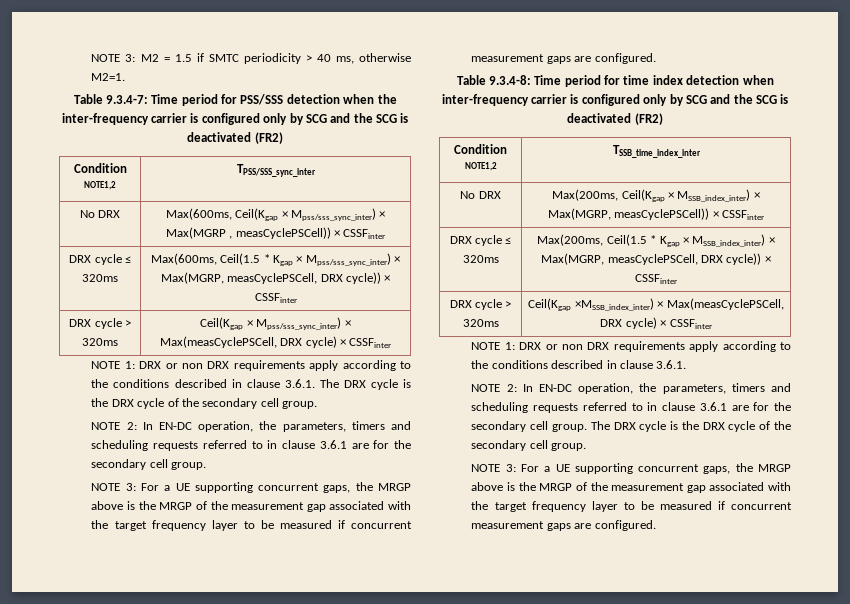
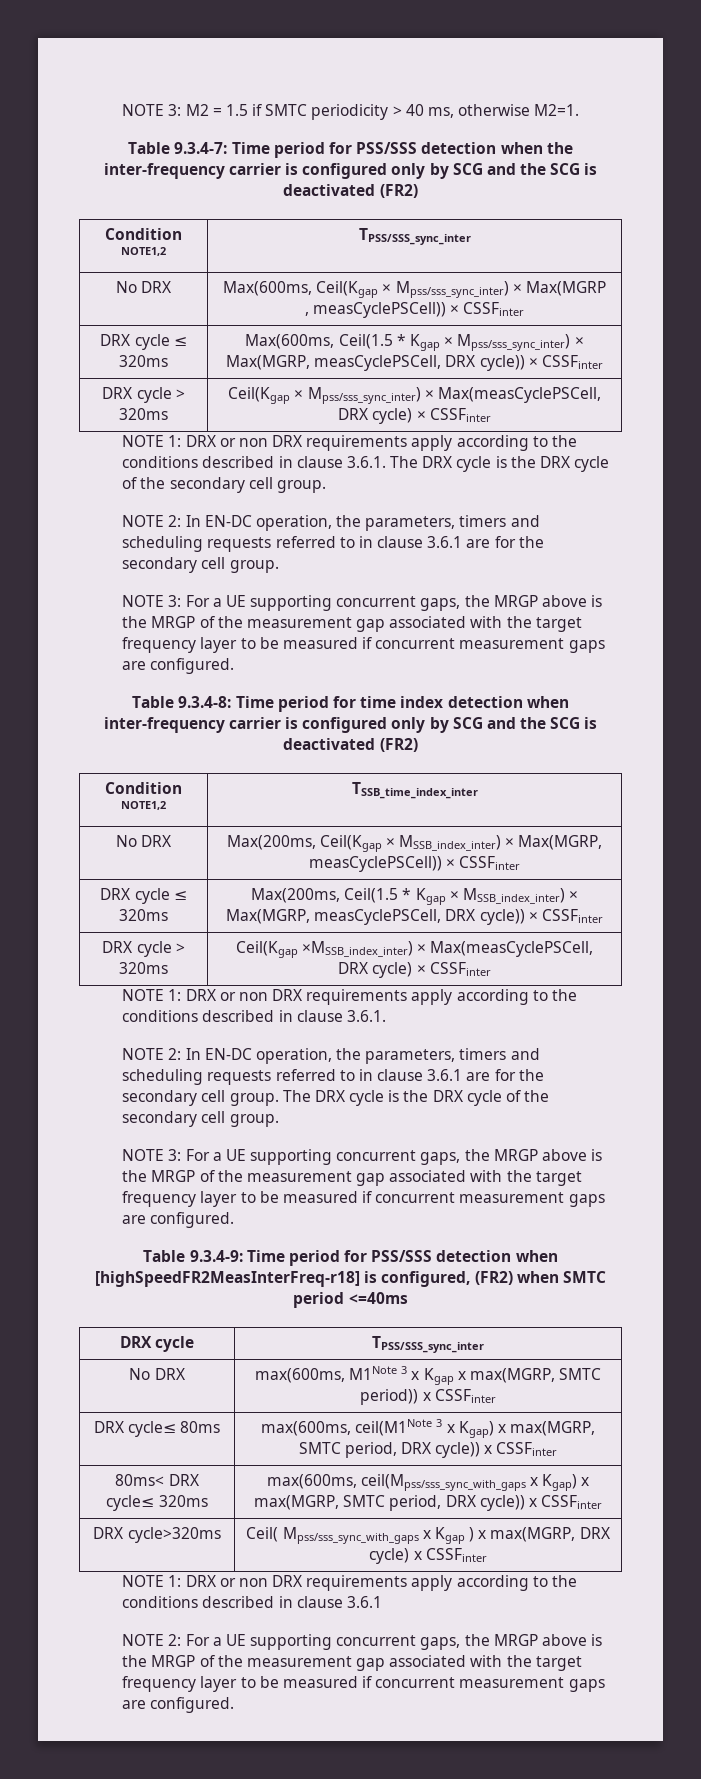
+ Table 9.3.4-9: Time period for PSS/SSS detection when [highSpeedFR2MeasInterFreq-r18] is configured, (FR2) when SMTC period <=40ms
+ DRX cycle | TPSS/SSS_sync_inter
+ No DRX | max(600ms, M1Note 3 x Kgap x max(MGRP, SMTC period)) x CSSFinter
+ DRX cycle≤ 80ms | max(600ms, ceil(M1Note 3 x Kgap) x max(MGRP, SMTC period, DRX cycle)) x CSSFinter
+ 80ms< DRX cycle≤ 320ms | max(600ms, ceil(Mpss/sss_sync_with_gaps x Kgap) x max(MGRP, SMTC period, DRX cycle)) x CSSFinter
+ DRX cycle>320ms | Ceil( Mpss/sss_sync_with_gaps x Kgap ) x max(MGRP, DRX cycle) x CSSFinter
+ NOTE 1: DRX or non DRX requirements apply according to the conditions described in clause 3.6.1
+ NOTE 2: For a UE supporting concurrent gaps, the MRGP above is the MRGP of the measurement gap associated with the target frequency layer to be measured if concurrent measurement gaps are configured.

